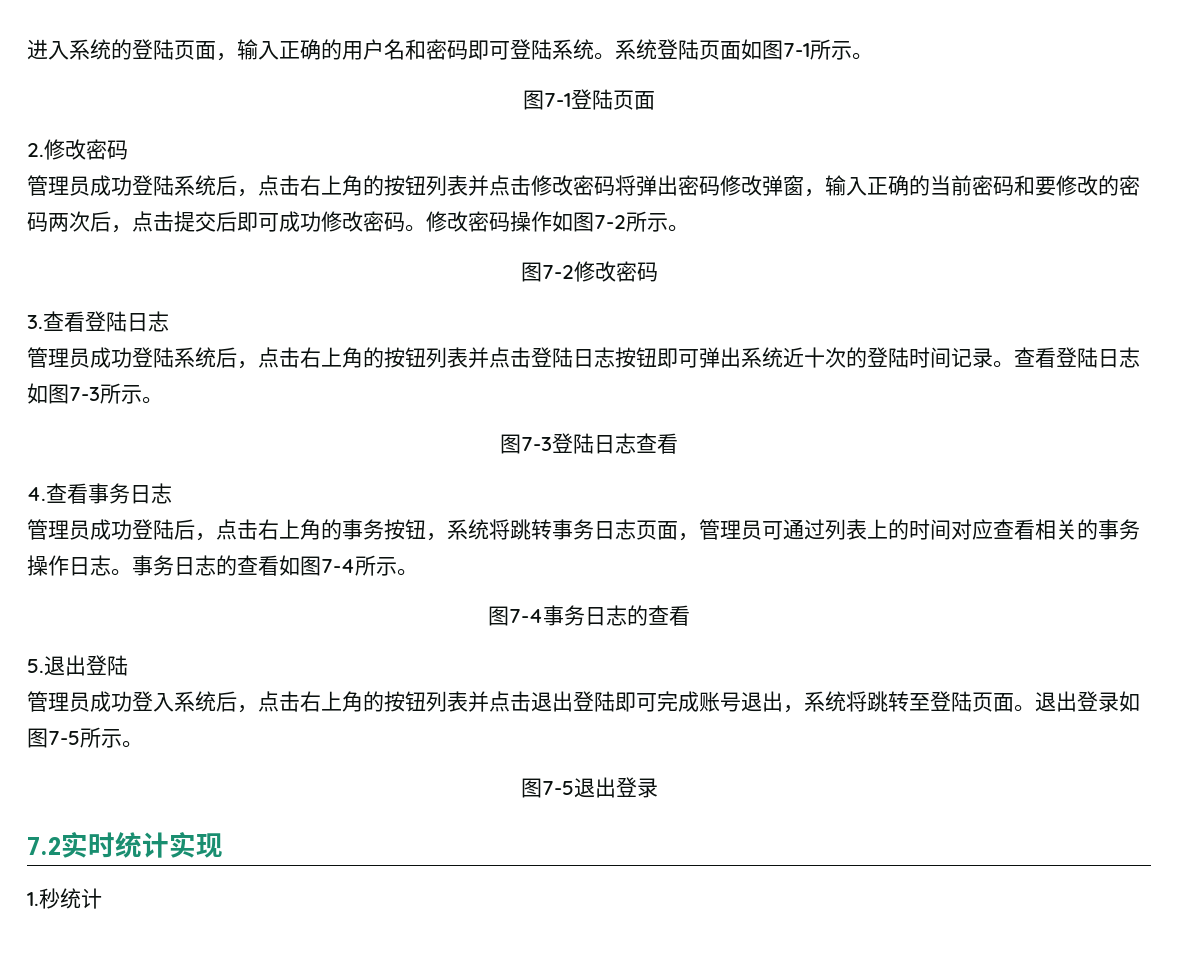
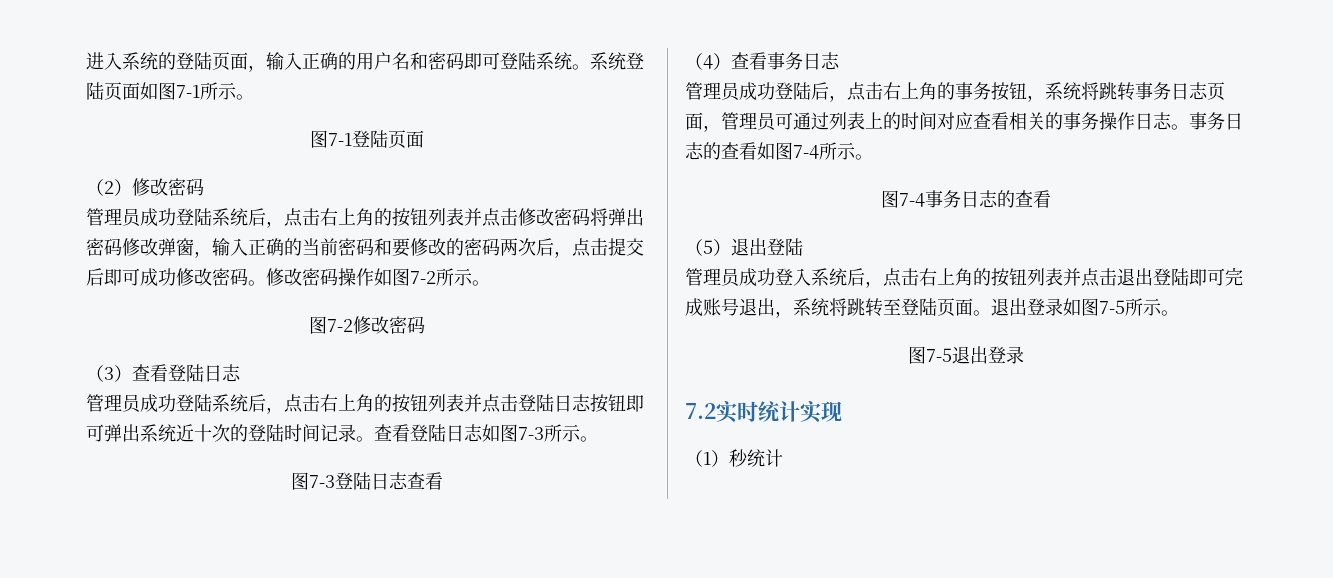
- 2.修改密码
+ （2）修改密码
- 3.查看登陆日志
+ （3）查看登陆日志
- 4.查看事务日志
+ （4）查看事务日志
- 5.退出登陆
+ （5）退出登陆
- 1.秒统计
+ （1）秒统计

